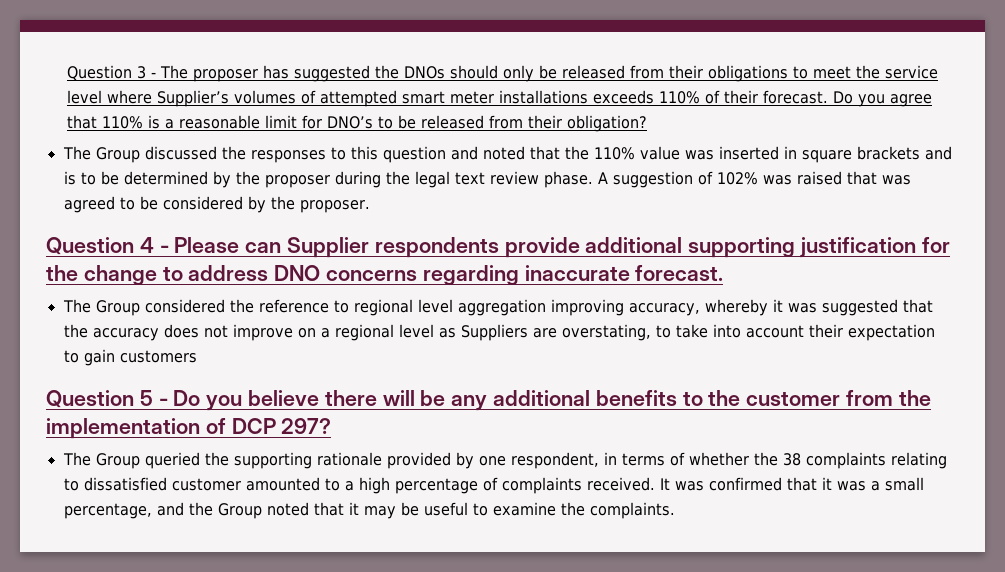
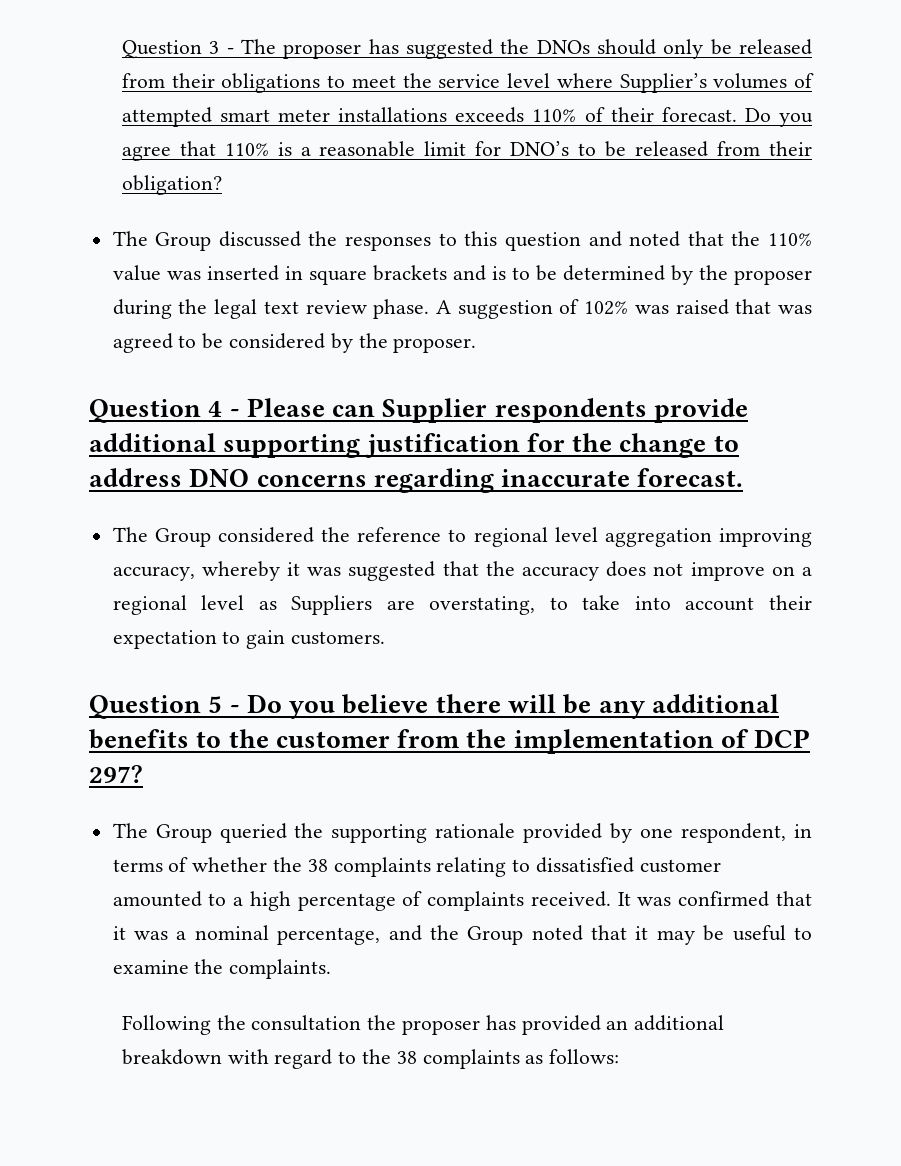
- The Group considered the reference to regional level aggregation improving accuracy, whereby it was suggested that the accuracy does not improve on a regional level as Suppliers are overstating, to take into account their expectation to gain customers
+ The Group considered the reference to regional level aggregation improving accuracy, whereby it was suggested that the accuracy does not improve on a regional level as Suppliers are overstating, to take into account their expectation to gain customers.
- It was confirmed that it was a small percentage, and the Group noted that it may be useful to examine the complaints.
+ It was confirmed that it was a nominal percentage, and the Group noted that it may be useful to examine the complaints.
+ Following the consultation the proposer has provided an additional breakdown with regard to the 38 complaints as follows:

